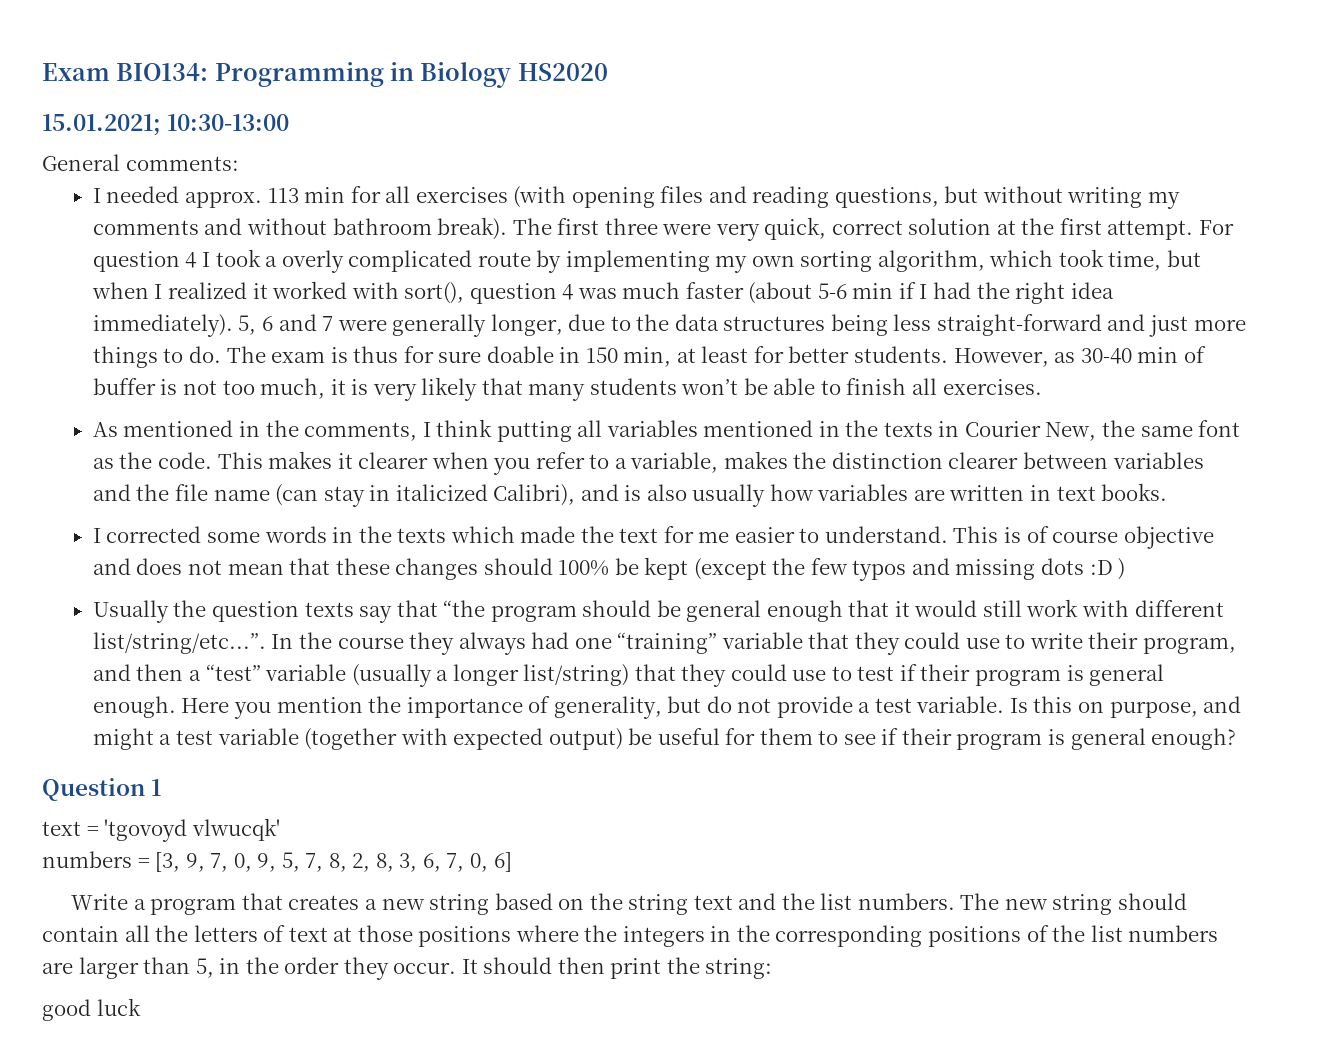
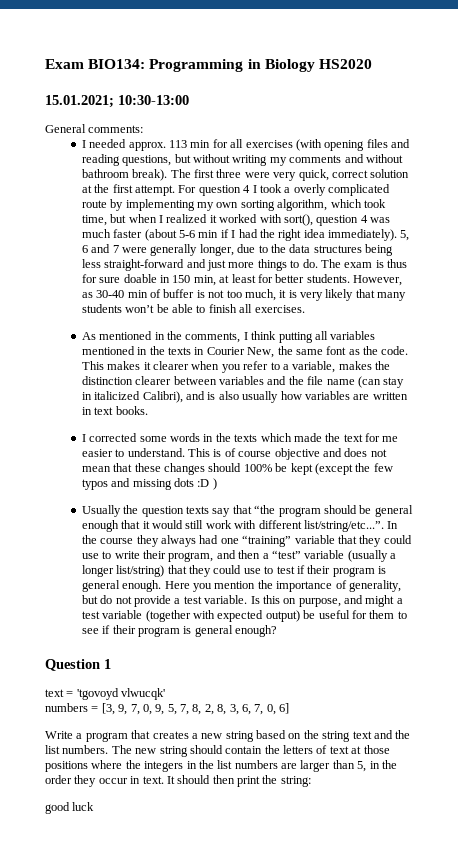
- The new string should contain all the letters of text at those positions where the integers in the corresponding positions of the list numbers are larger than 5, in the order they occur.
+ The new string should contain the letters of text at those positions where the integers in the list numbers are larger than 5, in the order they occur in text.

